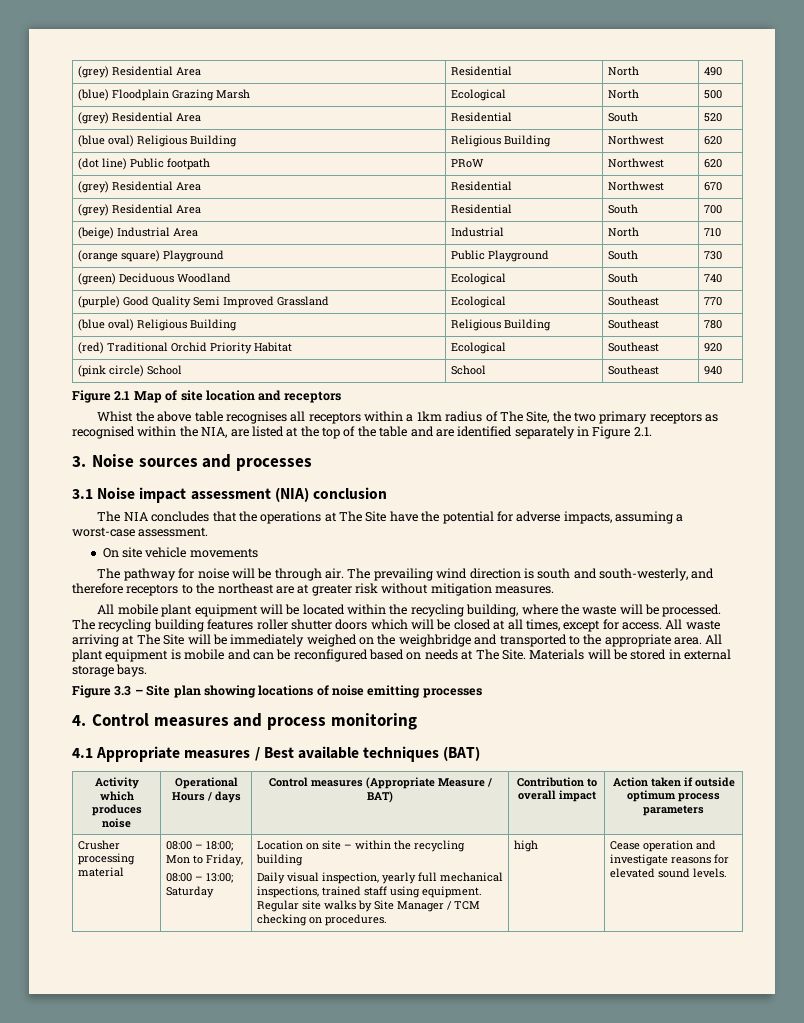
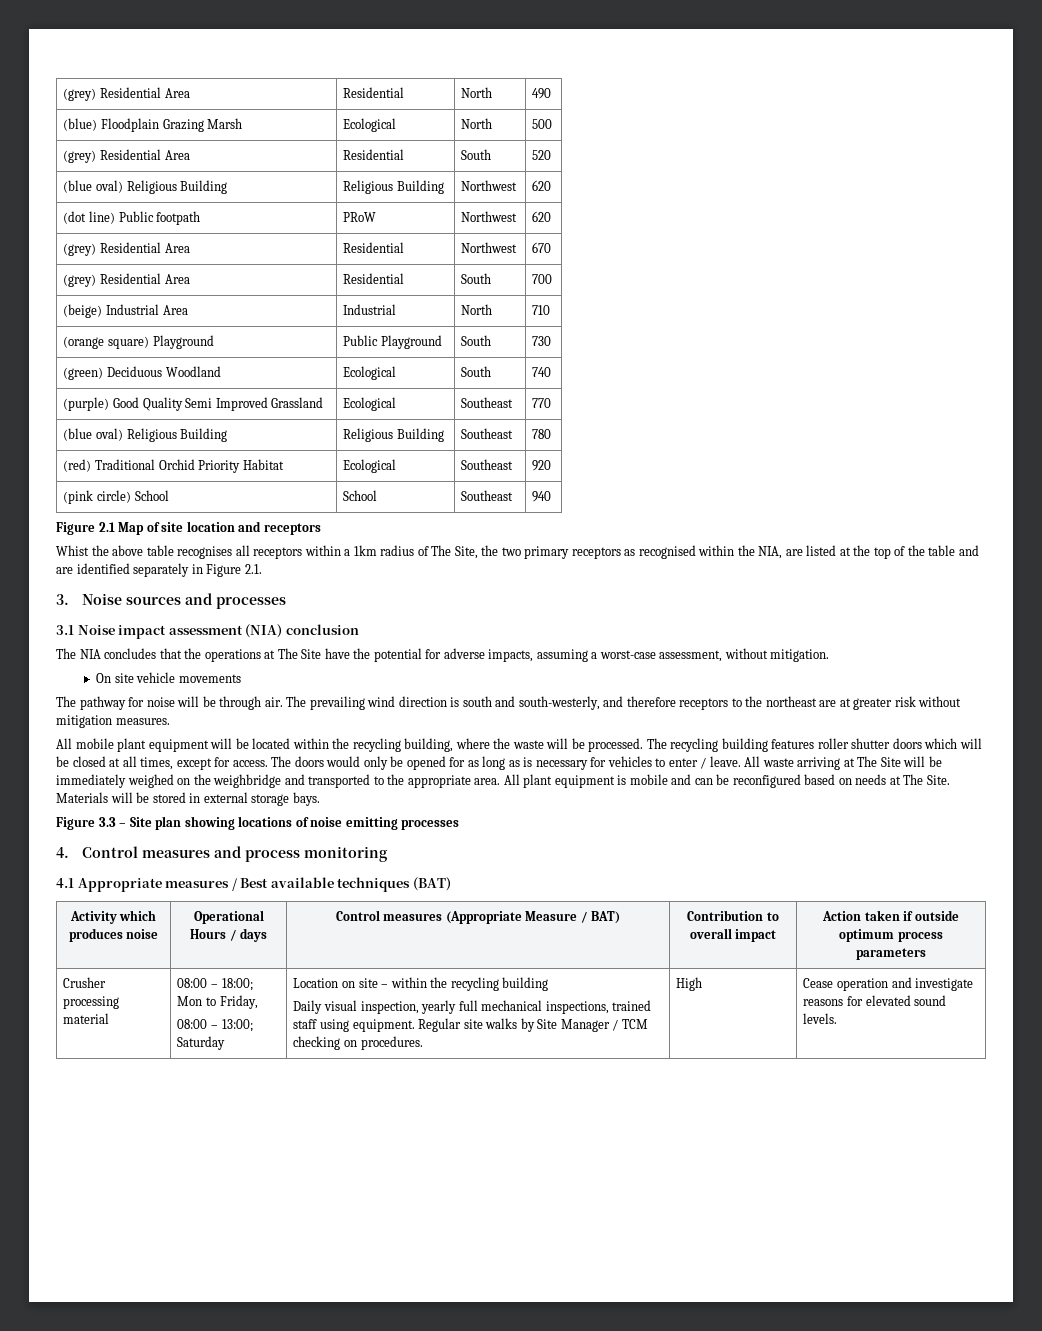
- The NIA concludes that the operations at The Site have the potential for adverse impacts, assuming a worst-case assessment.
+ The NIA concludes that the operations at The Site have the potential for adverse impacts, assuming a worst-case assessment, without mitigation.
+ The doors would only be opened for as long as is necessary for vehicles to enter / leave.
- high
+ High

